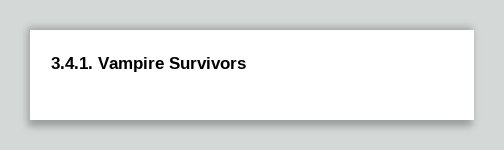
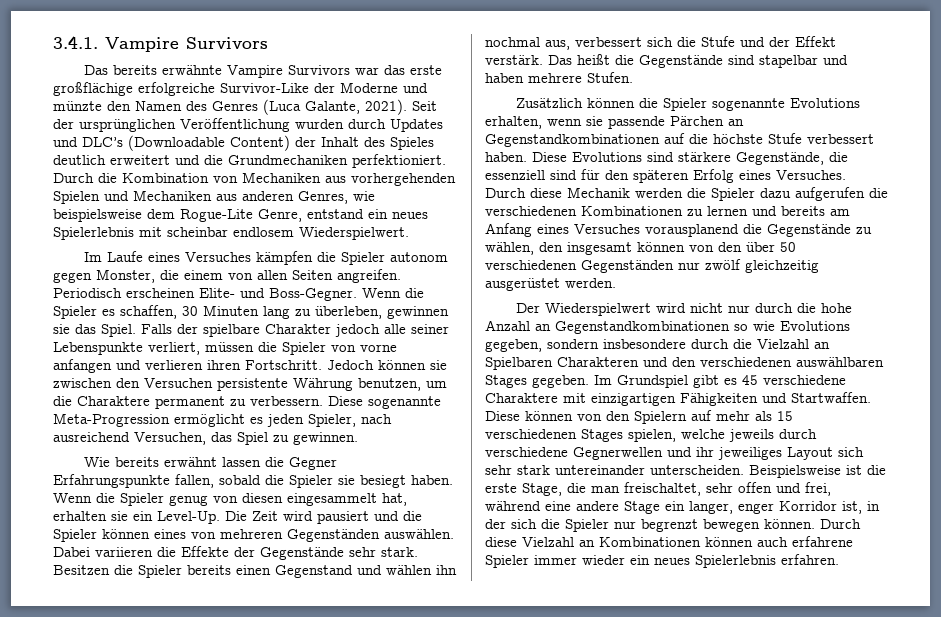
+ Das bereits erwähnte Vampire Survivors war das erste großflächige erfolgreiche Survivor-Like der Moderne und münzte den Namen des Genres (Luca Galante, 2021). Seit der ursprünglichen Veröffentlichung wurden durch Updates und DLC’s (Downloadable Content) der Inhalt des Spieles deutlich erweitert und die Grundmechaniken perfektioniert. Durch die Kombination von Mechaniken aus vorhergehenden Spielen und Mechaniken aus anderen Genres, wie beispielsweise dem Rogue-Lite Genre, entstand ein neues Spielerlebnis mit scheinbar endlosem Wiederspielwert.
+ Im Laufe eines Versuches kämpfen die Spieler autonom gegen Monster, die einem von allen Seiten angreifen. Periodisch erscheinen Elite- und Boss-Gegner. Wenn die Spieler es schaffen, 30 Minuten lang zu überleben, gewinnen sie das Spiel. Falls der spielbare Charakter jedoch alle seiner Lebenspunkte verliert, müssen die Spieler von vorne anfangen und verlieren ihren Fortschritt. Jedoch können sie zwischen den Versuchen persistente Währung benutzen, um die Charaktere permanent zu verbessern. Diese sogenannte Meta-Progression ermöglicht es jeden Spieler, nach ausreichend Versuchen, das Spiel zu gewinnen.
+ Wie bereits erwähnt lassen die Gegner Erfahrungspunkte fallen, sobald die Spieler sie besiegt haben. Wenn die Spieler genug von diesen eingesammelt hat, erhalten sie ein Level-Up. Die Zeit wird pausiert und die Spieler können eines von mehreren Gegenständen auswählen. Dabei variieren die Effekte der Gegenstände sehr stark. Besitzen die Spieler bereits einen Gegenstand und wählen ihn nochmal aus, verbessert sich die Stufe und der Effekt verstärk. Das heißt die Gegenstände sind stapelbar und haben mehrere Stufen.
+ Zusätzlich können die Spieler sogenannte Evolutions erhalten, wenn sie passende Pärchen an Gegenstandkombinationen auf die höchste Stufe verbessert haben. Diese Evolutions sind stärkere Gegenstände, die essenziell sind für den späteren Erfolg eines Versuches. Durch diese Mechanik werden die Spieler dazu aufgerufen die verschiedenen Kombinationen zu lernen und bereits am Anfang eines Versuches vorausplanend die Gegenstände zu wählen, den insgesamt können von den über 50 verschiedenen Gegenständen nur zwölf gleichzeitig ausgerüstet werden.
+ Der Wiederspielwert wird nicht nur durch die hohe Anzahl an Gegenstandkombinationen so wie Evolutions gegeben, sondern insbesondere durch die Vielzahl an Spielbaren Charakteren und den verschiedenen auswählbaren Stages gegeben. Im Grundspiel gibt es 45 verschiedene Charaktere mit einzigartigen Fähigkeiten und Startwaffen. Diese können von den Spielern auf mehr als 15 verschiedenen Stages spielen, welche jeweils durch verschiedene Gegnerwellen und ihr jeweiliges Layout sich sehr stark untereinander unterscheiden. Beispielsweise ist die erste Stage, die man freischaltet, sehr offen und frei, während eine andere Stage ein langer, enger Korridor ist, in der sich die Spieler nur begrenzt bewegen können. Durch diese Vielzahl an Kombinationen können auch erfahrene Spieler immer wieder ein neues Spielerlebnis erfahren.

